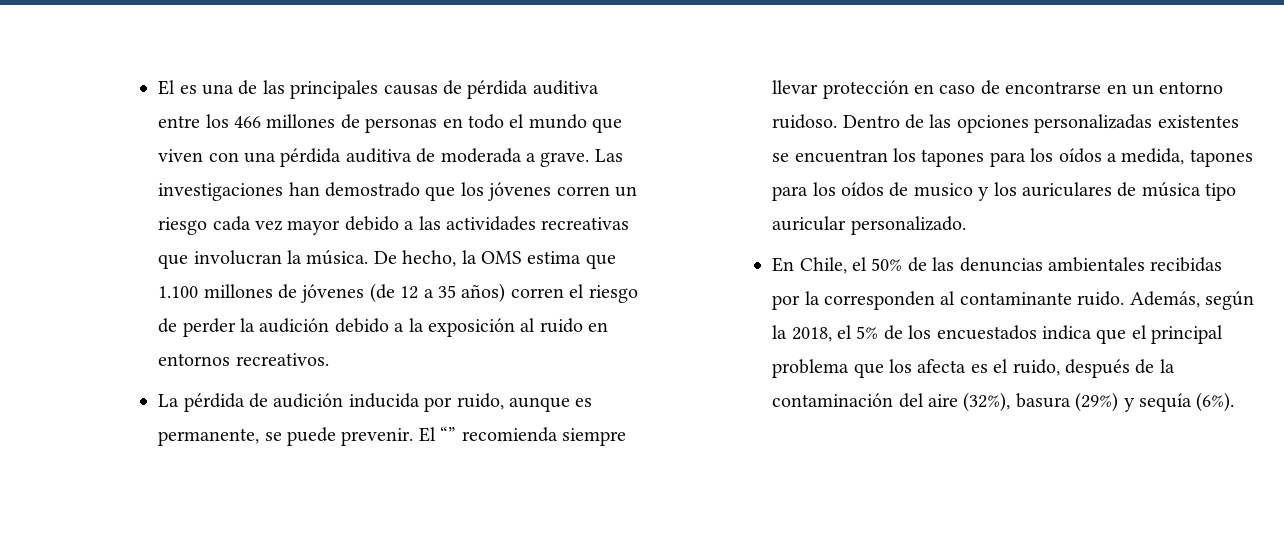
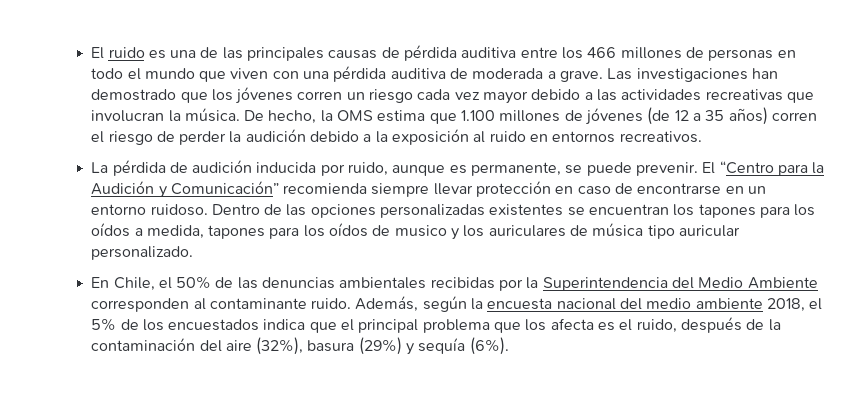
- El es una de las principales causas de pérdida auditiva entre los 466 millones de personas en todo el mundo que viven con una pérdida auditiva de moderada a grave.
+ El ruido es una de las principales causas de pérdida auditiva entre los 466 millones de personas en todo el mundo que viven con una pérdida auditiva de moderada a grave.
- El “” recomienda siempre llevar protección en caso de encontrarse en un entorno ruidoso.
+ El “Centro para la Audición y Comunicación” recomienda siempre llevar protección en caso de encontrarse en un entorno ruidoso.
- En Chile, el 50% de las denuncias ambientales recibidas por la corresponden al contaminante ruido.
+ En Chile, el 50% de las denuncias ambientales recibidas por la Superintendencia del Medio Ambiente corresponden al contaminante ruido.
- Además, según la 2018, el 5% de los encuestados indica que el principal problema que los afecta es el ruido, después de la contaminación del aire (32%), basura (29%) y sequía (6%).
+ Además, según la encuesta nacional del medio ambiente 2018, el 5% de los encuestados indica que el principal problema que los afecta es el ruido, después de la contaminación del aire (32%), basura (29%) y sequía (6%).

